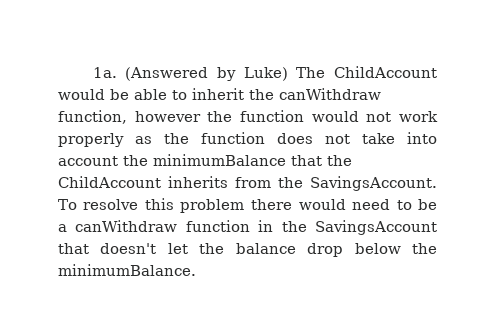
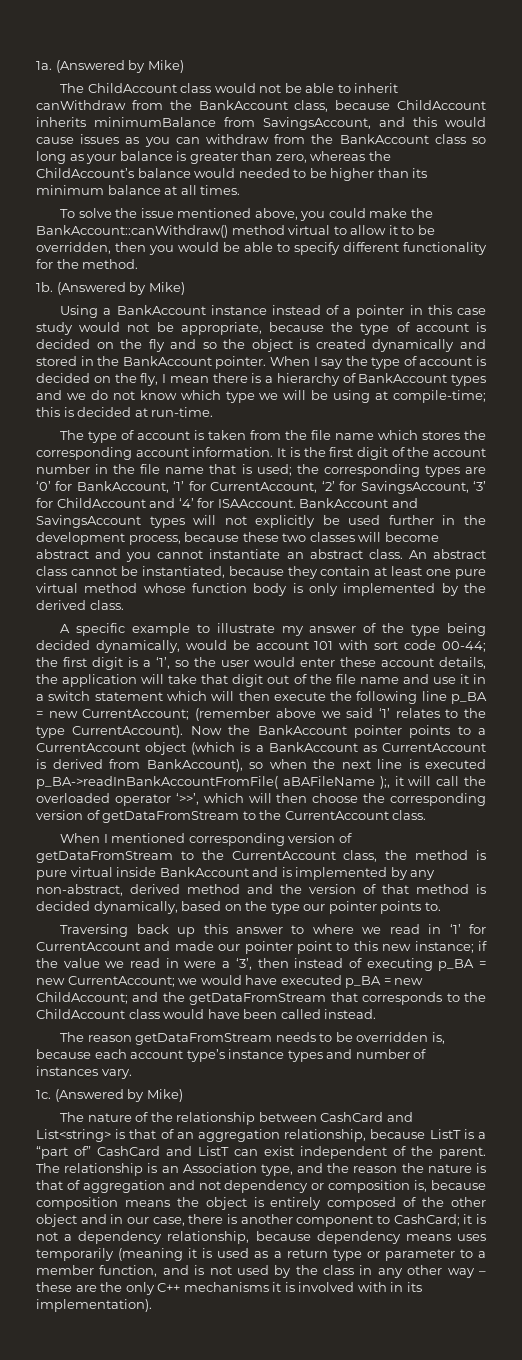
- 1a. (Answered by Luke) The ChildAccount would be able to inherit the canWithdraw function, however the function would not work properly as the function does not take into account the minimumBalance that the ChildAccount inherits from the SavingsAccount. To resolve this problem there would need to be a canWithdraw function in the SavingsAccount that doesn't let the balance drop below the minimumBalance.
+ 1a. (Answered by Mike)
+ The ChildAccount class would not be able to inherit canWithdraw from the BankAccount class, because ChildAccount inherits minimumBalance from SavingsAccount, and this would cause issues as you can withdraw from the BankAccount class so long as your balance is greater than zero, whereas the ChildAccount’s balance would needed to be higher than its minimum balance at all times.
+ To solve the issue mentioned above, you could make the BankAccount::canWithdraw() method virtual to allow it to be overridden, then you would be able to specify different functionality for the method.
+ 1b. (Answered by Mike)
+ Using a BankAccount instance instead of a pointer in this case study would not be appropriate, because the type of account is decided on the fly and so the object is created dynamically and stored in the BankAccount pointer. When I say the type of account is decided on the fly, I mean there is a hierarchy of BankAccount types and we do not know which type we will be using at compile-time; this is decided at run-time.
+ The type of account is taken from the file name which stores the corresponding account information. It is the first digit of the account number in the file name that is used; the corresponding types are ‘0’ for BankAccount, ‘1’ for CurrentAccount, ‘2’ for SavingsAccount, ‘3’ for ChildAccount and ‘4’ for ISAAccount. BankAccount and SavingsAccount types will not explicitly be used further in the development process, because these two classes will become abstract and you cannot instantiate an abstract class. An abstract class cannot be instantiated, because they contain at least one pure virtual method whose function body is only implemented by the derived class.
+ A specific example to illustrate my answer of the type being decided dynamically, would be account 101 with sort code 00-44; the first digit is a ‘1’, so the user would enter these account details, the application will take that digit out of the file name and use it in a switch statement which will then execute the following line p_BA = new CurrentAccount; (remember above we said ‘1’ relates to the type CurrentAccount). Now the BankAccount pointer points to a CurrentAccount object (which is a BankAccount as CurrentAccount is derived from BankAccount), so when the next line is executed p_BA->readInBankAccountFromFile( aBAFileName );, it will call the overloaded operator ‘>>’, which will then choose the corresponding version of getDataFromStream to the CurrentAccount class.
+ When I mentioned corresponding version of getDataFromStream to the CurrentAccount class, the method is pure virtual inside BankAccount and is implemented by any non-abstract, derived method and the version of that method is decided dynamically, based on the type our pointer points to.
+ Traversing back up this answer to where we read in ‘1’ for CurrentAccount and made our pointer point to this new instance; if the value we read in were a ‘3’, then instead of executing p_BA = new CurrentAccount; we would have executed p_BA = new ChildAccount; and the getDataFromStream that corresponds to the ChildAccount class would have been called instead.
+ The reason getDataFromStream needs to be overridden is, because each account type’s instance types and number of instances vary.
+ 1c. (Answered by Mike)
+ The nature of the relationship between CashCard and List<string> is that of an aggregation relationship, because ListT is a “part of” CashCard and ListT can exist independent of the parent. The relationship is an Association type, and the reason the nature is that of aggregation and not dependency or composition is, because composition means the object is entirely composed of the other object and in our case, there is another component to CashCard; it is not a dependency relationship, because dependency means uses temporarily (meaning it is used as a return type or parameter to a member function, and is not used by the class in any other way – these are the only C++ mechanisms it is involved with in its implementation).

